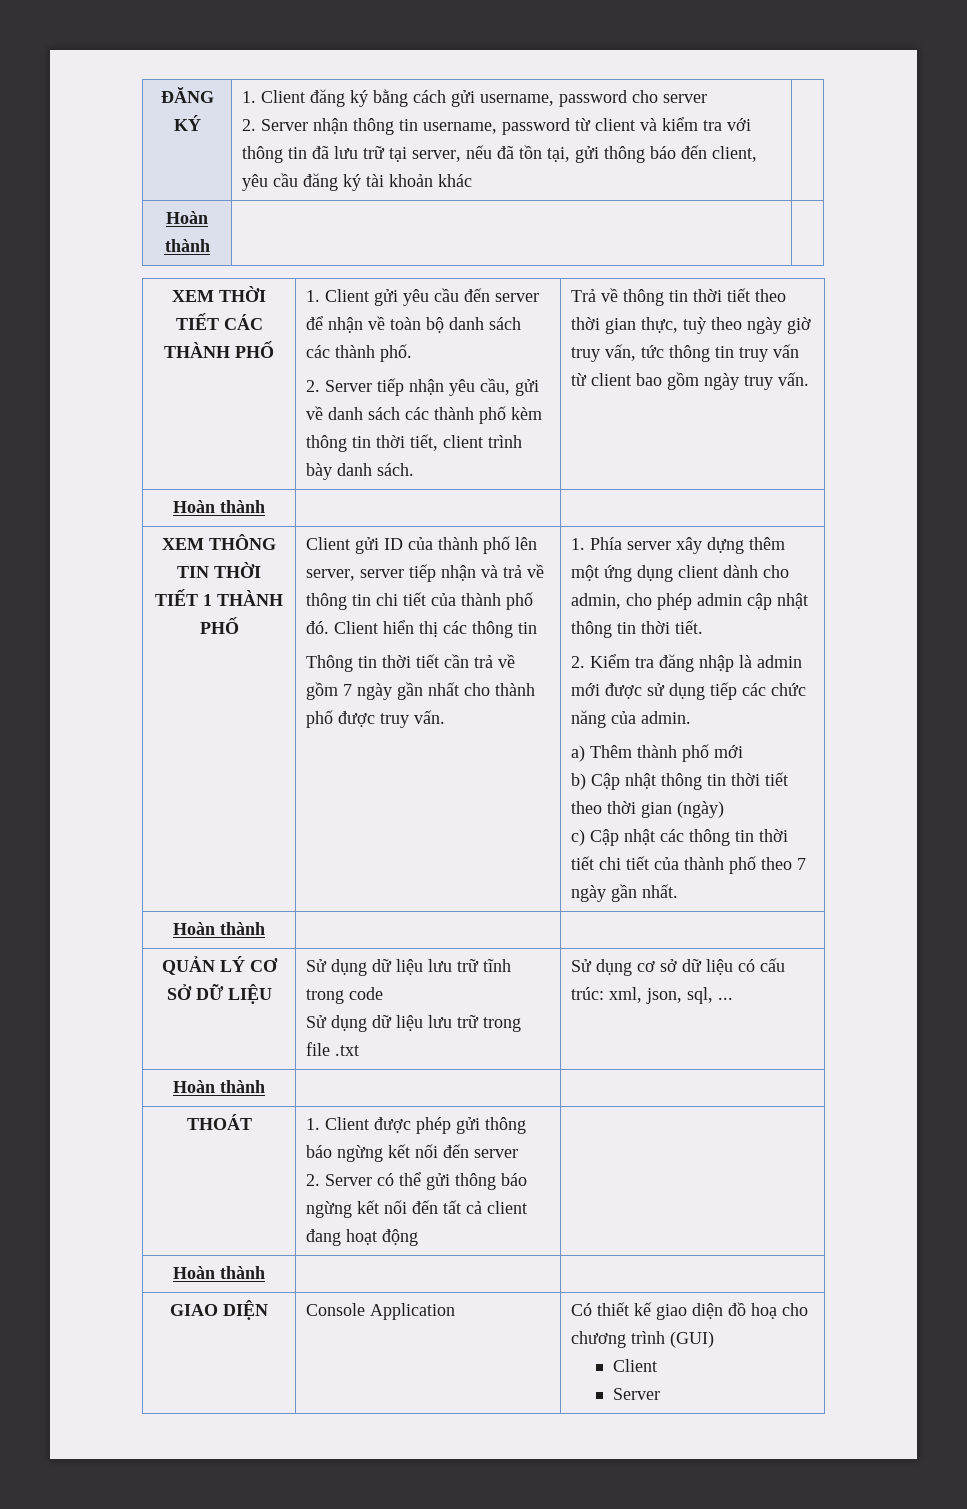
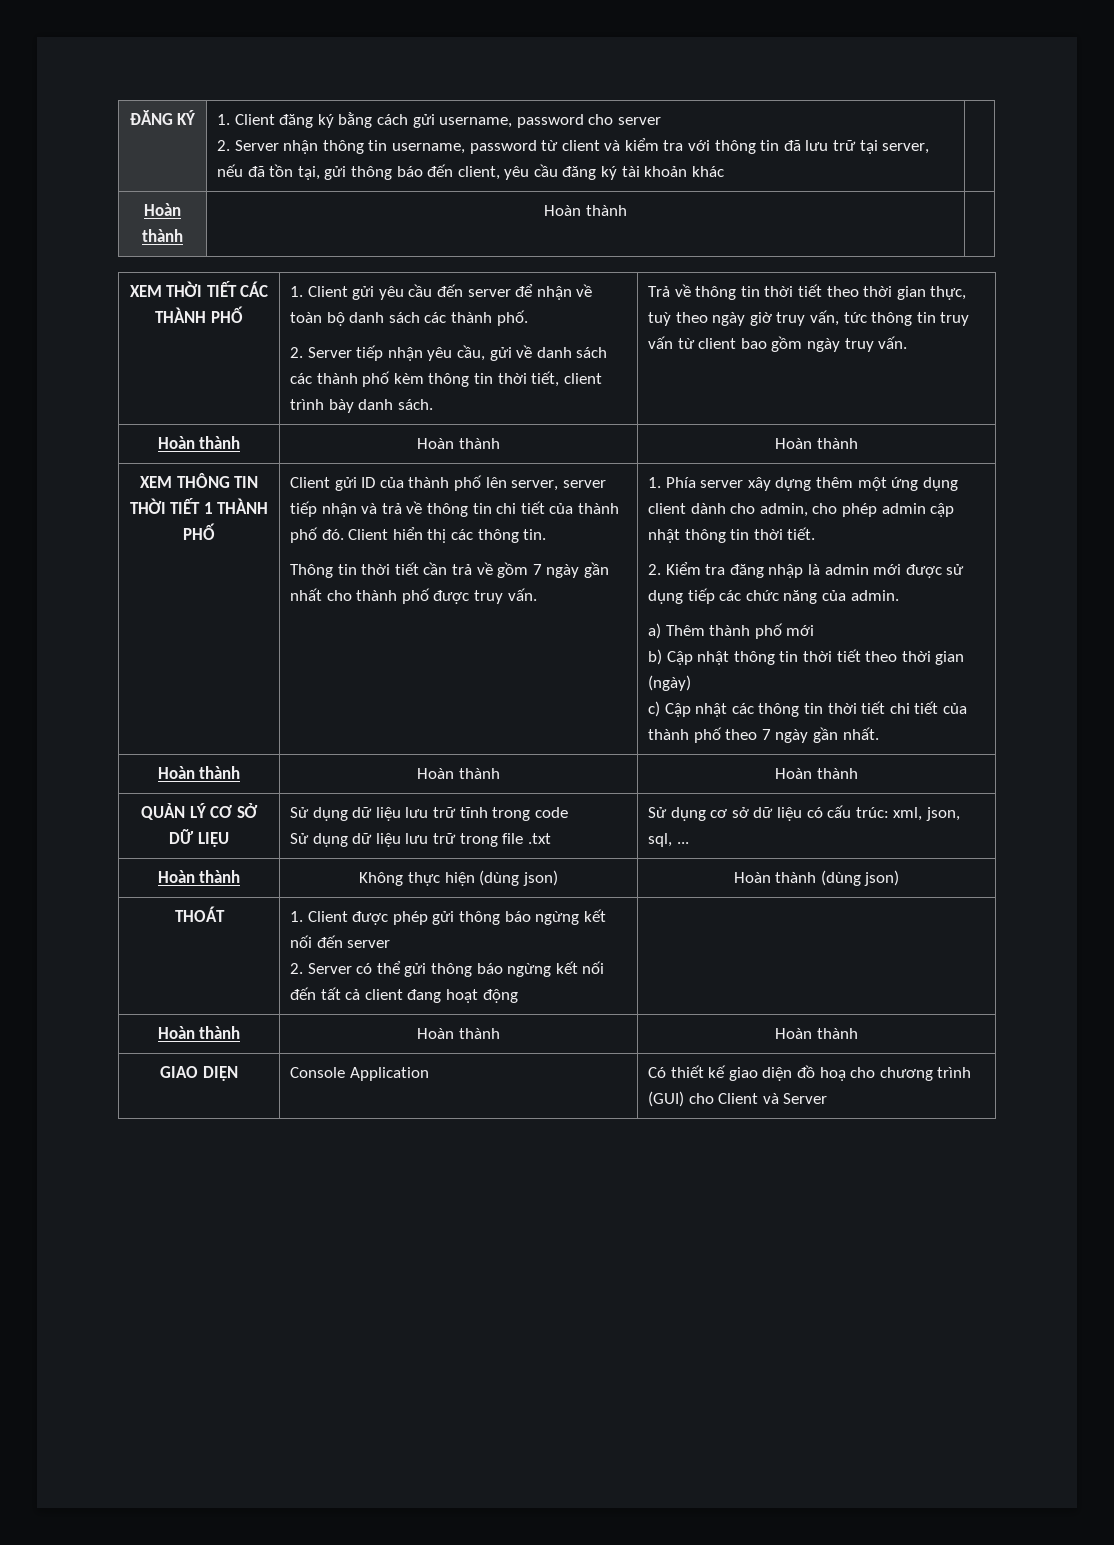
  2. Server nhận thông tin username, password từ client và kiểm tra với thông tin đã lưu trữ tại server, nếu đã tồn tại, gửi thông báo đến client, yêu cầu đăng ký tài khoản khác |
- Hoàn thành | |
+ Hoàn thành | Hoàn thành |
  Trả về thông tin thời tiết theo thời gian thực, tuỳ theo ngày giờ truy vấn, tức thông tin truy vấn từ client bao gồm ngày truy vấn.
- Hoàn thành | |
+ Hoàn thành | Hoàn thành | Hoàn thành
- Client hiển thị các thông tin
+ Client hiển thị các thông tin.
  c) Cập nhật các thông tin thời tiết chi tiết của thành phố theo 7 ngày gần nhất.
- Hoàn thành | |
+ Hoàn thành | Hoàn thành | Hoàn thành
  QUẢN LÝ CƠ SỞ DỮ LIỆU | Sử dụng dữ liệu lưu trữ tĩnh trong code
  Sử dụng dữ liệu lưu trữ trong file .txt | Sử dụng cơ sở dữ liệu có cấu trúc: xml, json, sql, ...
- Hoàn thành | |
+ Hoàn thành | Không thực hiện (dùng json) | Hoàn thành (dùng json)
  THOÁT | 1. Client được phép gửi thông báo ngừng kết nối đến server
  2. Server có thể gửi thông báo ngừng kết nối đến tất cả client đang hoạt động |
- Hoàn thành | |
+ Hoàn thành | Hoàn thành | Hoàn thành
- GIAO DIỆN | Console Application | Có thiết kế giao diện đồ hoạ cho chương trình (GUI)
- Client
- Server
+ GIAO DIỆN | Console Application | Có thiết kế giao diện đồ hoạ cho chương trình (GUI) cho Client và Server

